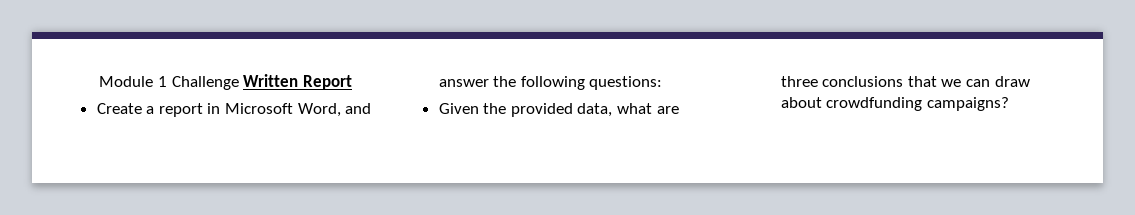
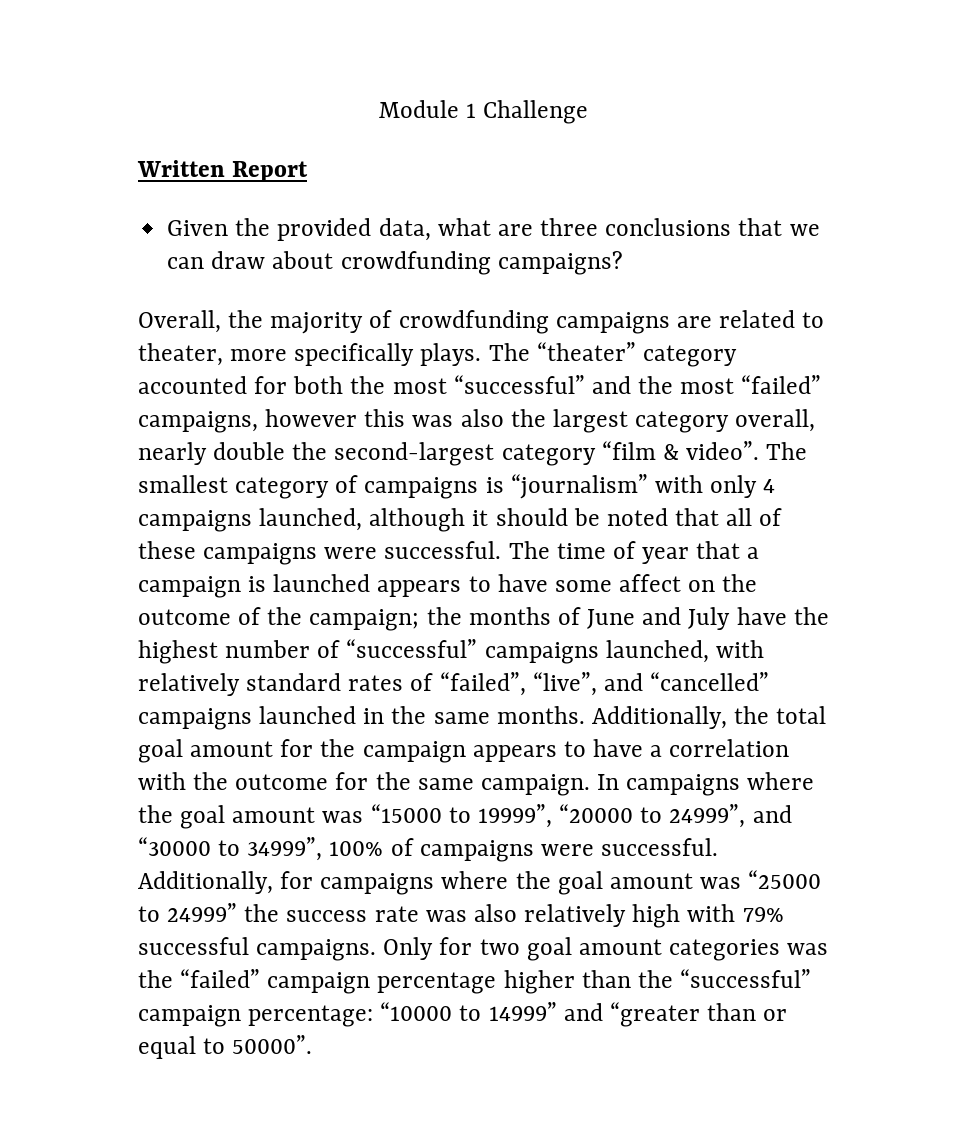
- Module 1 Challenge Written Report
+ Module 1 Challenge
+ Written Report
- Create a report in Microsoft Word, and answer the following questions:
+ Overall, the majority of crowdfunding campaigns are related to theater, more specifically plays. The “theater” category accounted for both the most “successful” and the most “failed” campaigns, however this was also the largest category overall, nearly double the second-largest category “film & video”. The smallest category of campaigns is “journalism” with only 4 campaigns launched, although it should be noted that all of these campaigns were successful. The time of year that a campaign is launched appears to have some affect on the outcome of the campaign; the months of June and July have the highest number of “successful” campaigns launched, with relatively standard rates of “failed”, “live”, and “cancelled” campaigns launched in the same months. Additionally, the total goal amount for the campaign appears to have a correlation with the outcome for the same campaign. In campaigns where the goal amount was “15000 to 19999”, “20000 to 24999”, and “30000 to 34999”, 100% of campaigns were successful. Additionally, for campaigns where the goal amount was “25000 to 24999” the success rate was also relatively high with 79% successful campaigns. Only for two goal amount categories was the “failed” campaign percentage higher than the “successful” campaign percentage: “10000 to 14999” and “greater than or equal to 50000”.

